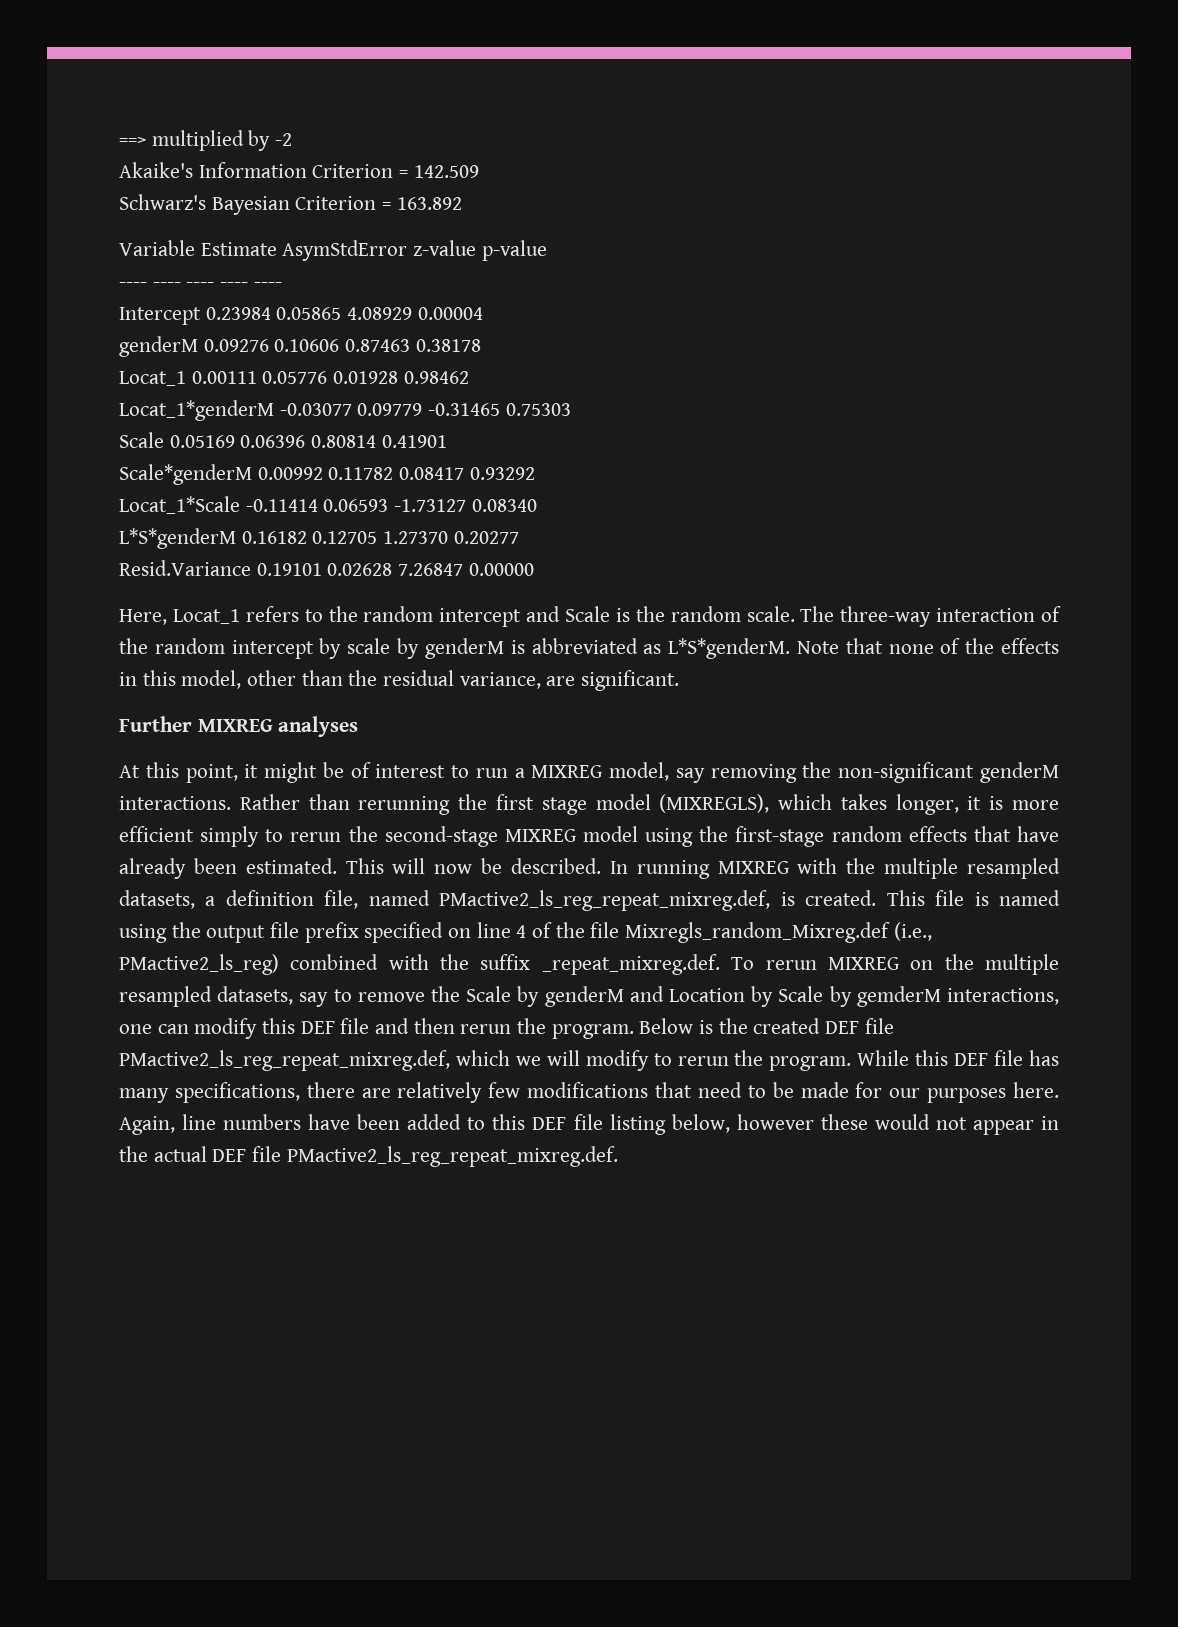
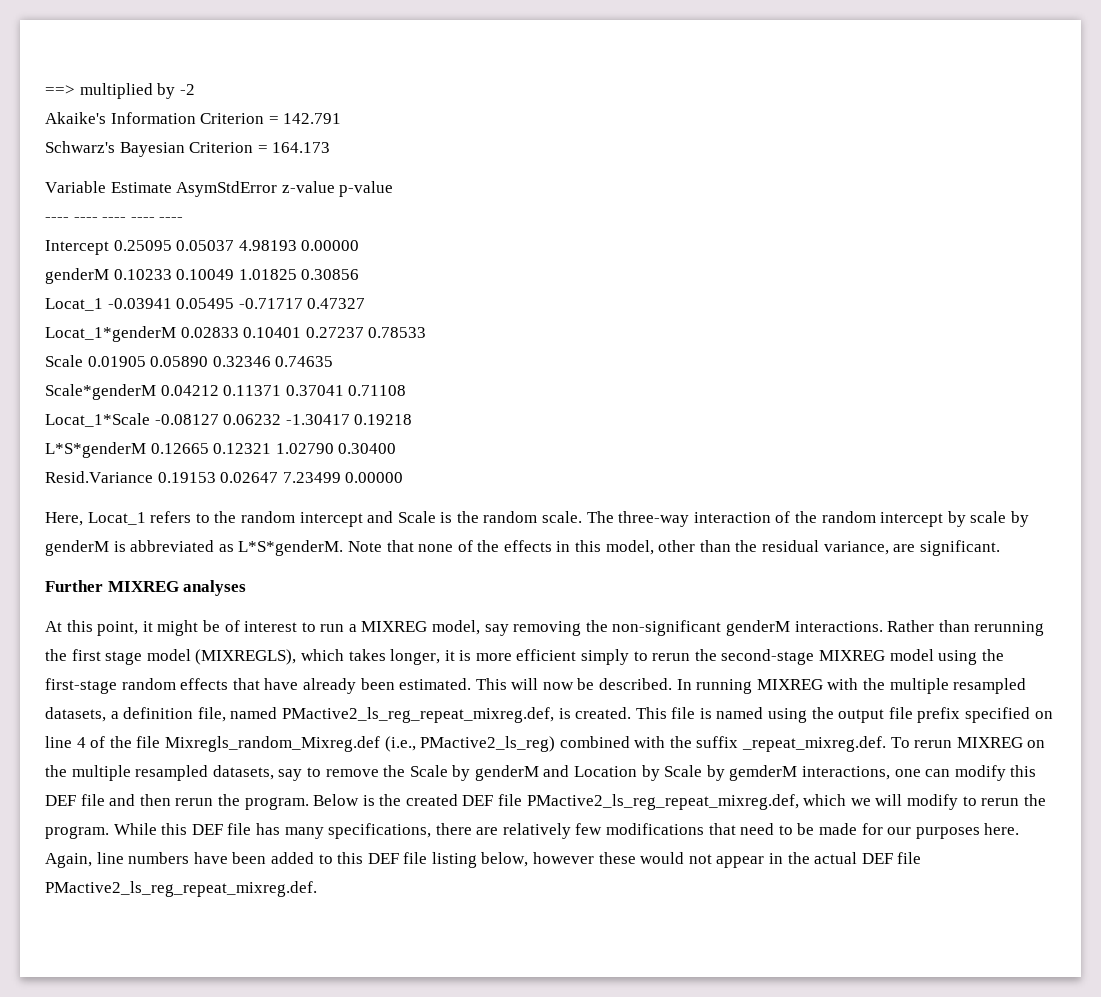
- Akaike's Information Criterion = 142.509
+ Akaike's Information Criterion = 142.791
- Schwarz's Bayesian Criterion = 163.892
+ Schwarz's Bayesian Criterion = 164.173
- Intercept 0.23984 0.05865 4.08929 0.00004
- genderM 0.09276 0.10606 0.87463 0.38178
- Locat_1 0.00111 0.05776 0.01928 0.98462
- Locat_1*genderM -0.03077 0.09779 -0.31465 0.75303
- Scale 0.05169 0.06396 0.80814 0.41901
- Scale*genderM 0.00992 0.11782 0.08417 0.93292
- Locat_1*Scale -0.11414 0.06593 -1.73127 0.08340
- L*S*genderM 0.16182 0.12705 1.27370 0.20277
- Resid.Variance 0.19101 0.02628 7.26847 0.00000
+ Intercept 0.25095 0.05037 4.98193 0.00000
+ genderM 0.10233 0.10049 1.01825 0.30856
+ Locat_1 -0.03941 0.05495 -0.71717 0.47327
+ Locat_1*genderM 0.02833 0.10401 0.27237 0.78533
+ Scale 0.01905 0.05890 0.32346 0.74635
+ Scale*genderM 0.04212 0.11371 0.37041 0.71108
+ Locat_1*Scale -0.08127 0.06232 -1.30417 0.19218
+ L*S*genderM 0.12665 0.12321 1.02790 0.30400
+ Resid.Variance 0.19153 0.02647 7.23499 0.00000

